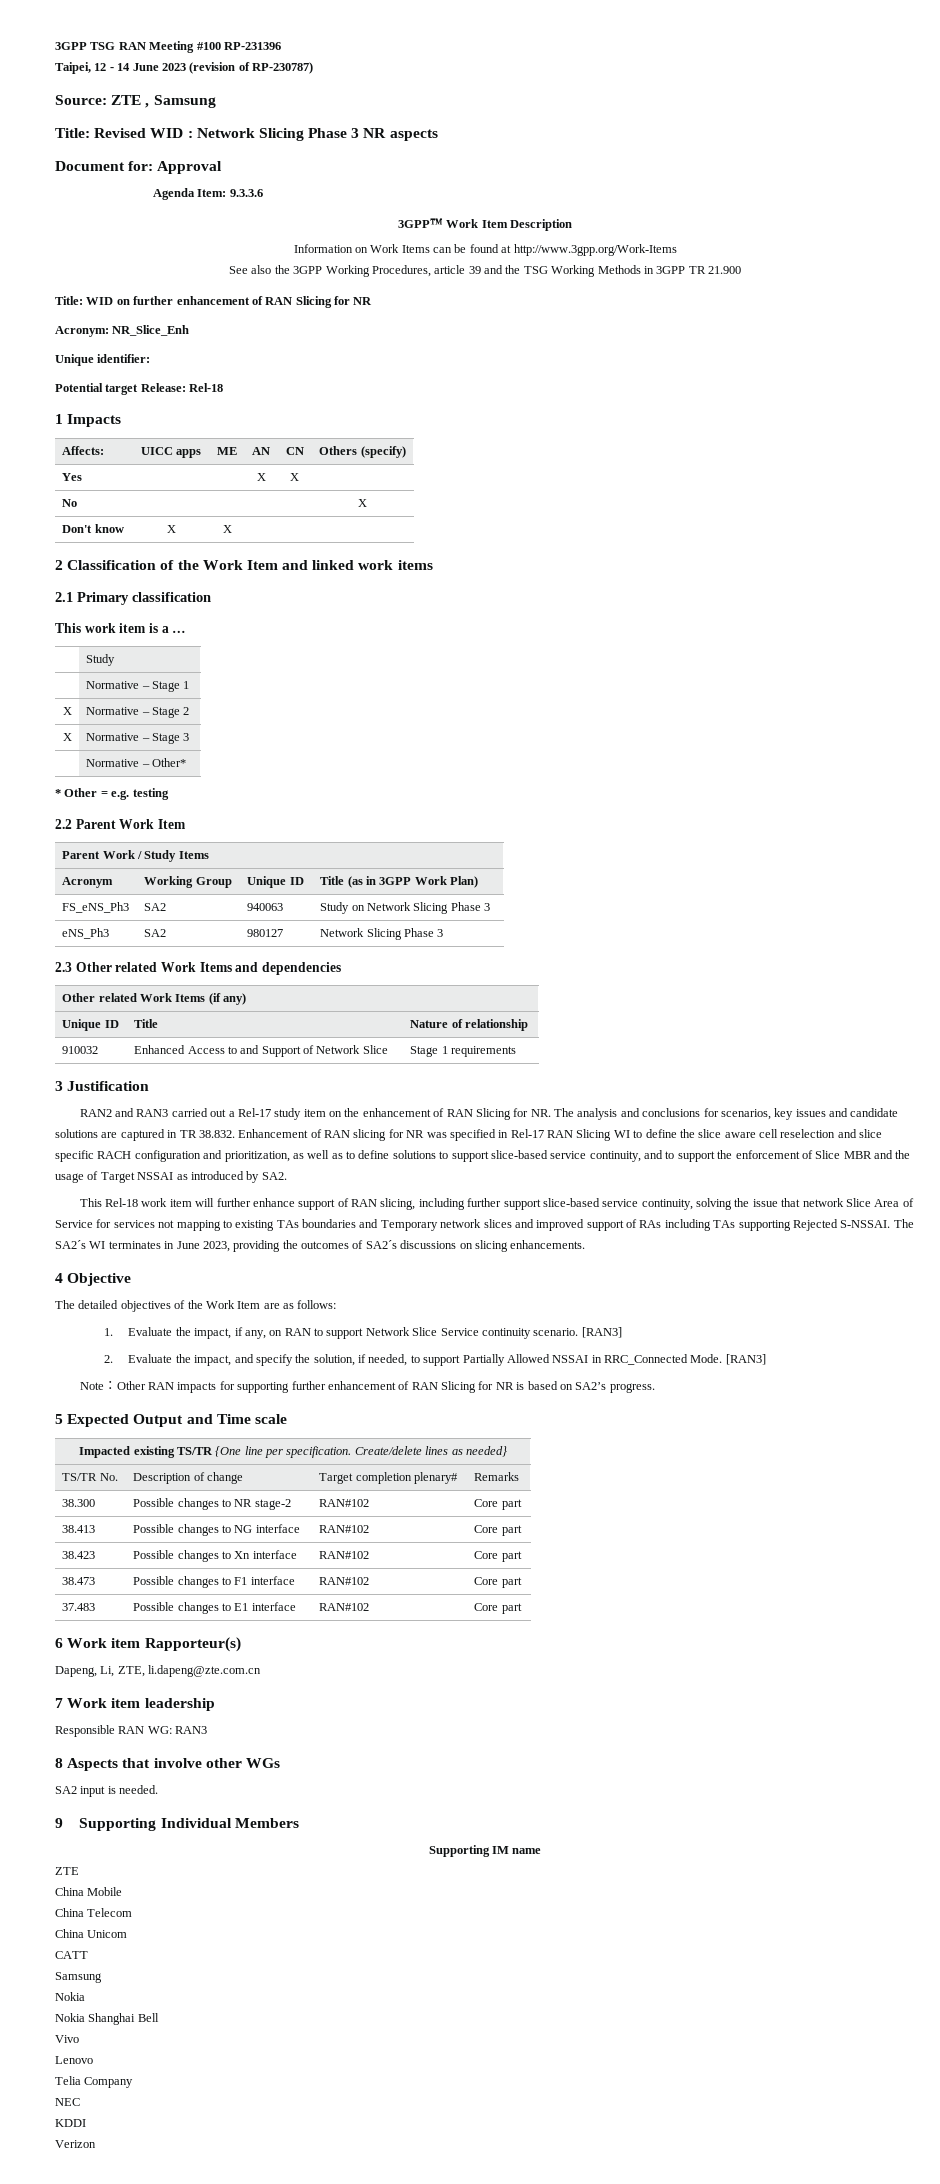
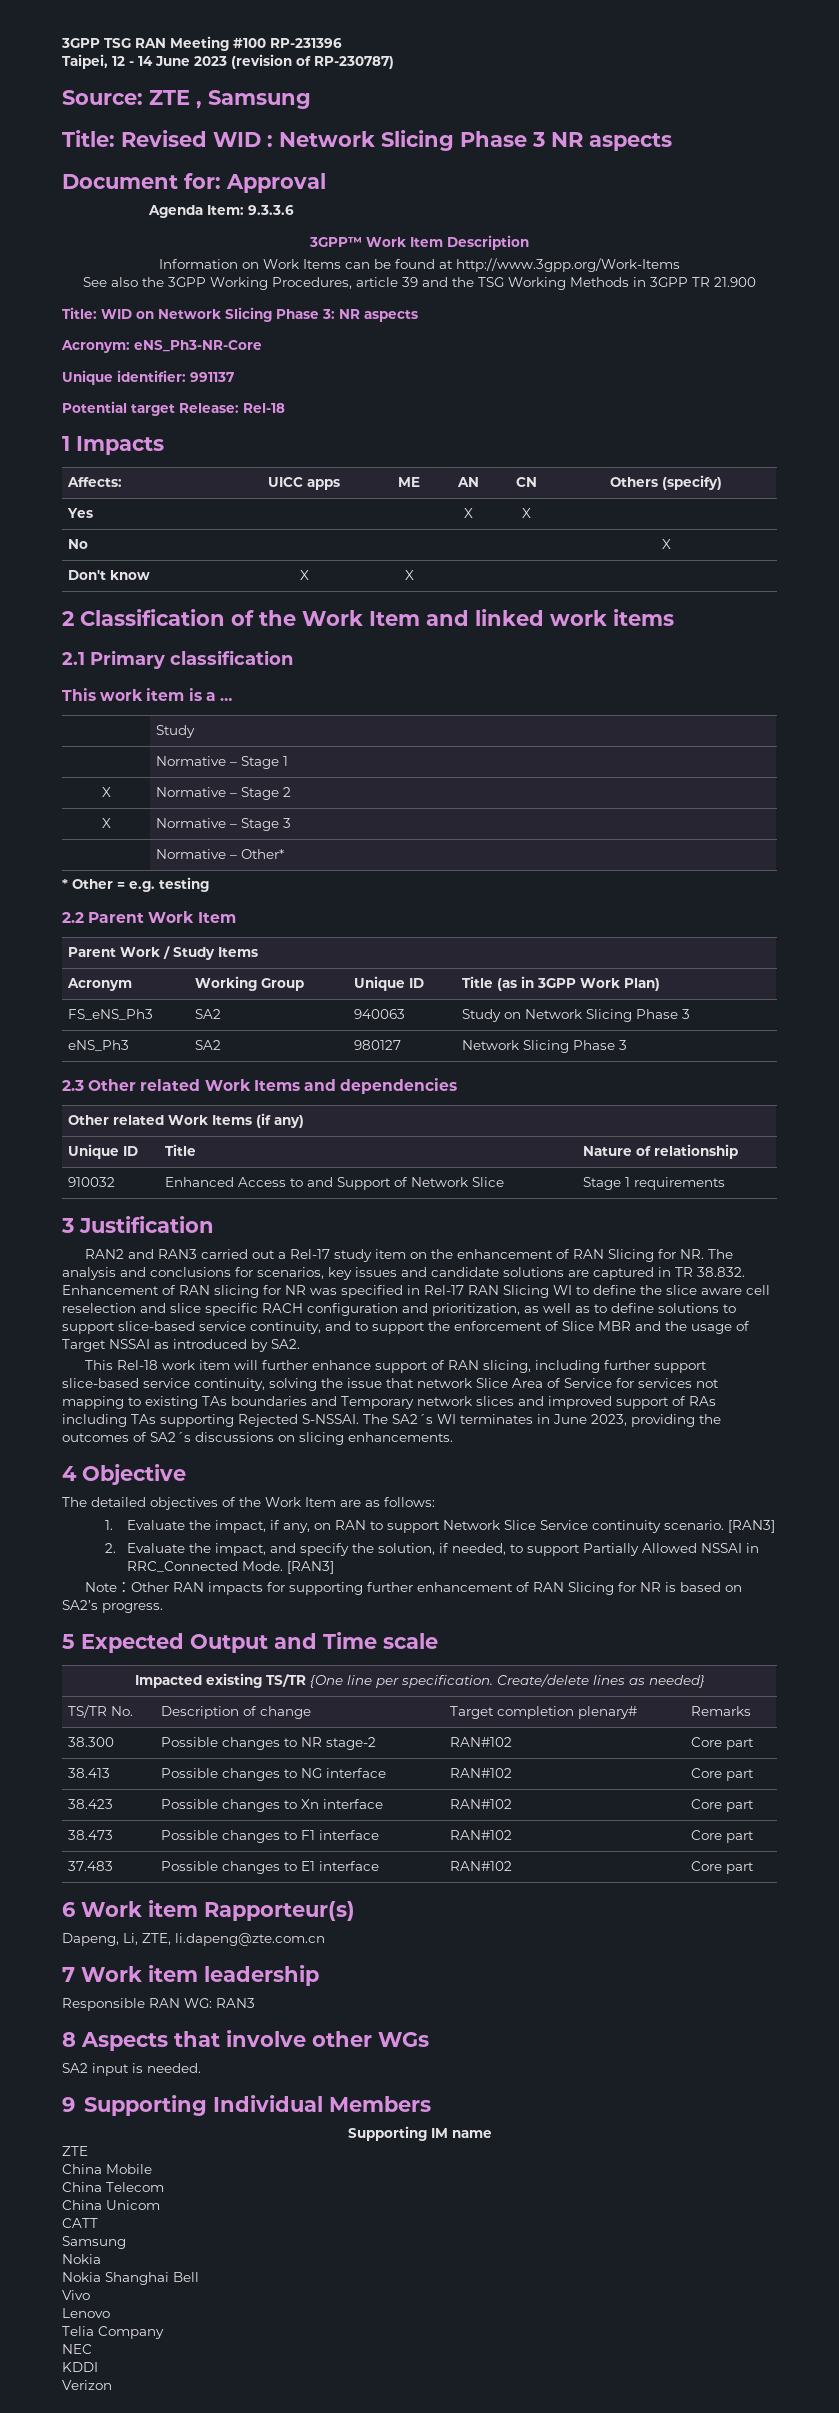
- Title: WID on further enhancement of RAN Slicing for NR
+ Title: WID on Network Slicing Phase 3: NR aspects
- Acronym: NR_Slice_Enh
+ Acronym: eNS_Ph3-NR-Core
- Unique identifier:
+ Unique identifier: 991137

